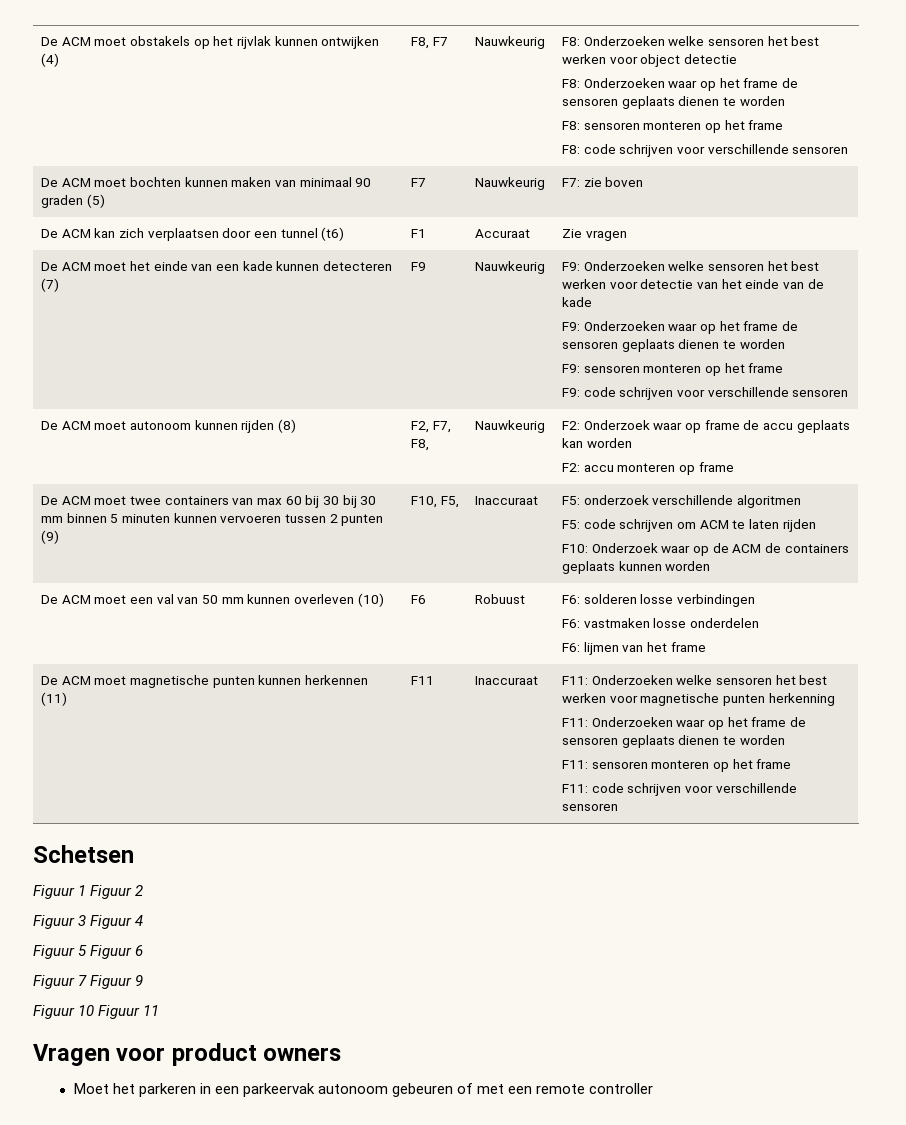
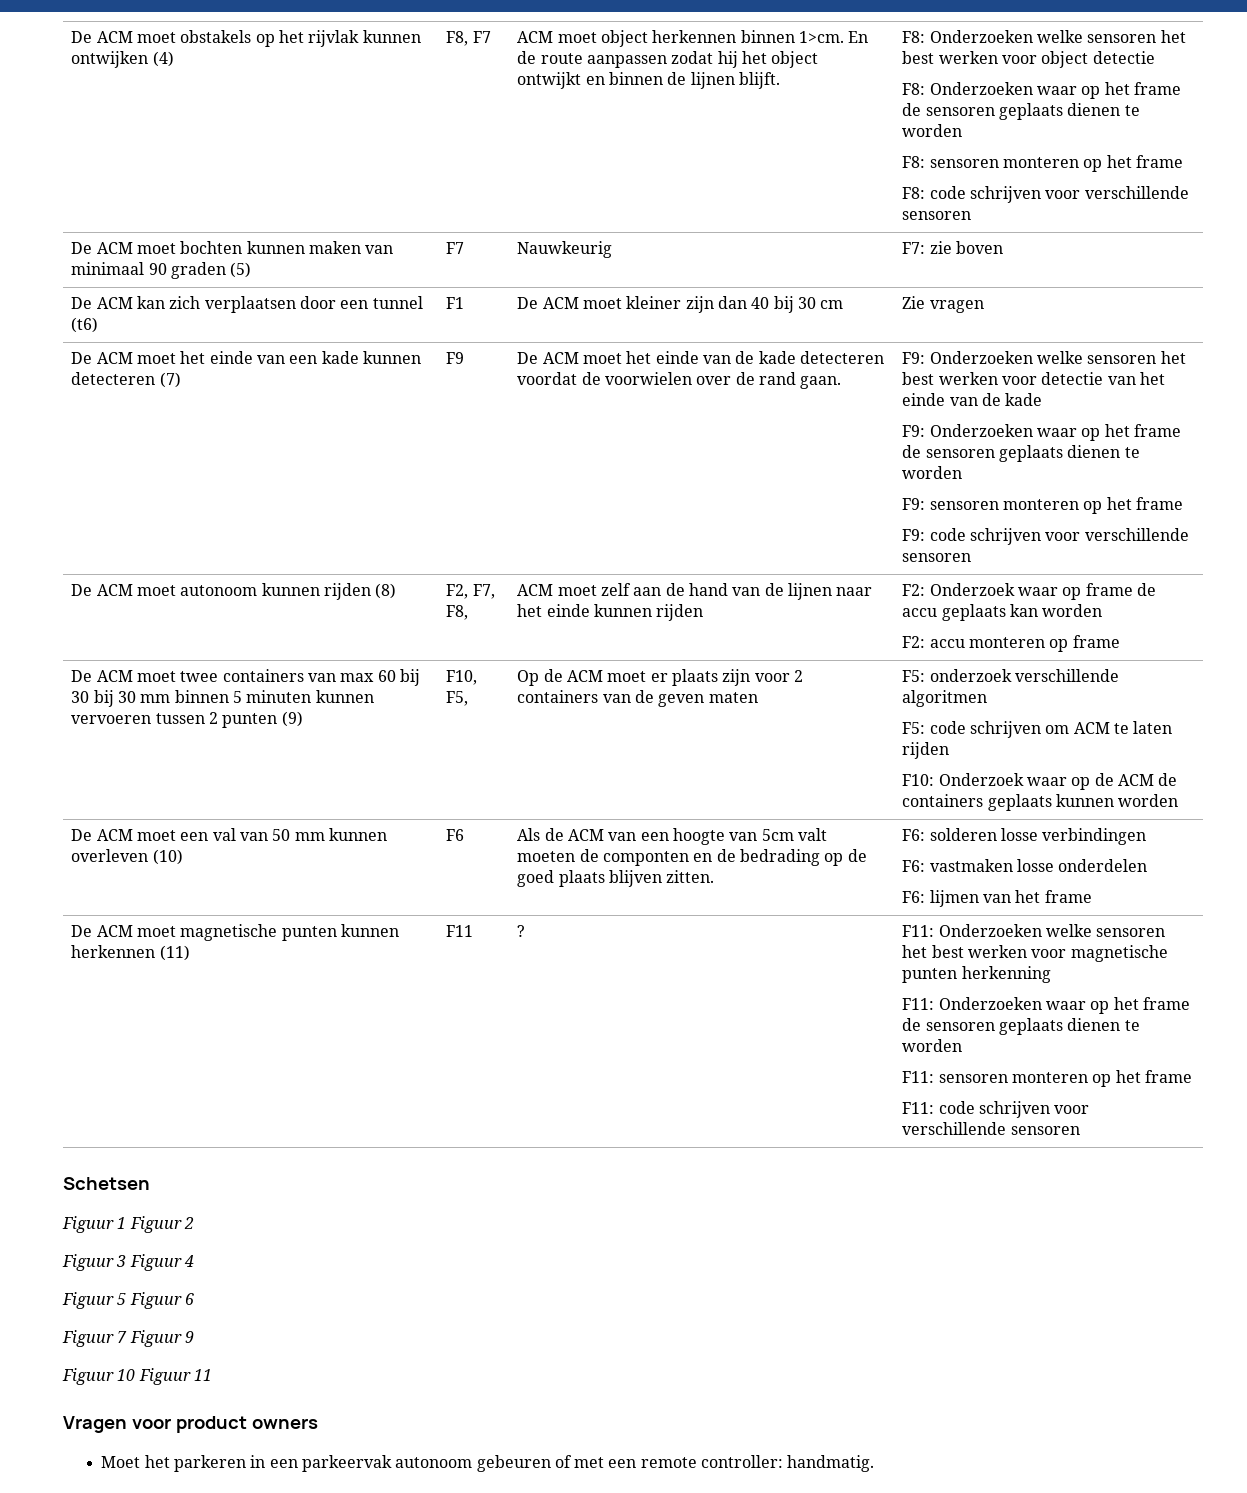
- F8, F7 | Nauwkeurig
+ F8, F7 | ACM moet object herkennen binnen 1>cm. En de route aanpassen zodat hij het object ontwijkt en binnen de lijnen blijft.
- De ACM kan zich verplaatsen door een tunnel (t6) | F1 | Accuraat | Zie vragen
+ De ACM kan zich verplaatsen door een tunnel (t6) | F1 | De ACM moet kleiner zijn dan 40 bij 30 cm | Zie vragen
- F9 | Nauwkeurig
+ F9 | De ACM moet het einde van de kade detecteren voordat de voorwielen over de rand gaan.
- De ACM moet autonoom kunnen rijden (8) | F2, F7, F8, | Nauwkeurig | F2: Onderzoek waar op frame de accu geplaats kan worden
+ De ACM moet autonoom kunnen rijden (8) | F2, F7, F8, | ACM moet zelf aan de hand van de lijnen naar het einde kunnen rijden | F2: Onderzoek waar op frame de accu geplaats kan worden
- F10, F5, | Inaccuraat
+ F10, F5, | Op de ACM moet er plaats zijn voor 2 containers van de geven maten
- Robuust
+ Als de ACM van een hoogte van 5cm valt moeten de componten en de bedrading op de goed plaats blijven zitten.
- F11 | Inaccuraat
+ F11 | ?
- Moet het parkeren in een parkeervak autonoom gebeuren of met een remote controller
+ Moet het parkeren in een parkeervak autonoom gebeuren of met een remote controller: handmatig.

